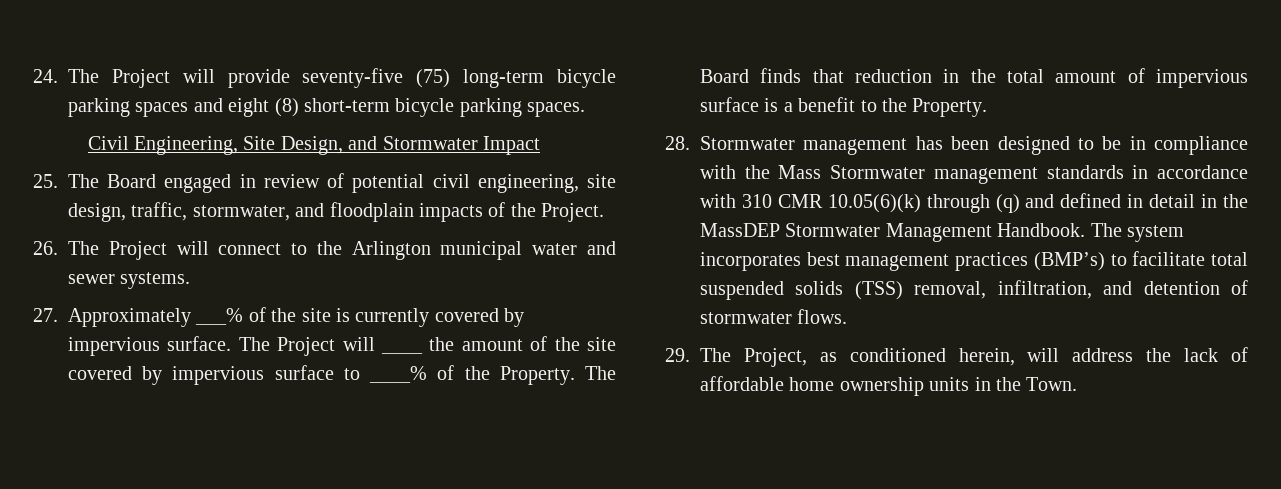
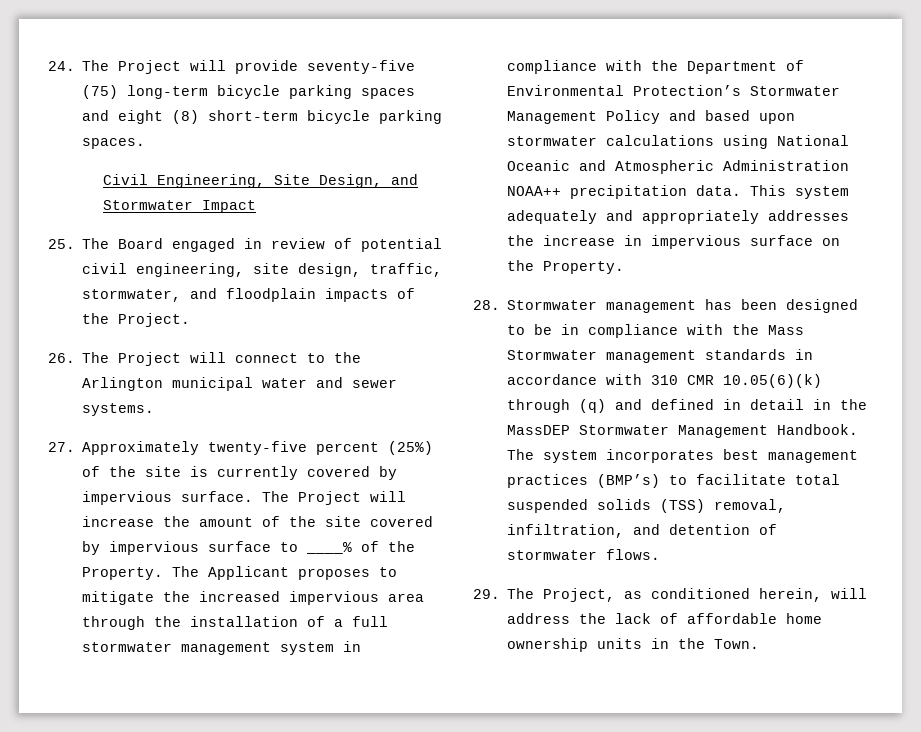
- 27. Approximately ___% of the site is currently covered by impervious surface.
+ 27. Approximately twenty-five percent (25%) of the site is currently covered by impervious surface.
- The Project will ____ the amount of the site covered by impervious surface to ____% of the Property.
+ The Project will increase the amount of the site covered by impervious surface to ____% of the Property.
- The Board finds that reduction in the total amount of impervious surface is a benefit to the Property.
+ The Applicant proposes to mitigate the increased impervious area through the installation of a full stormwater management system in compliance with the Department of Environmental Protection’s Stormwater Management Policy and based upon stormwater calculations using National Oceanic and Atmospheric Administration NOAA++ precipitation data. This system adequately and appropriately addresses the increase in impervious surface on the Property.

